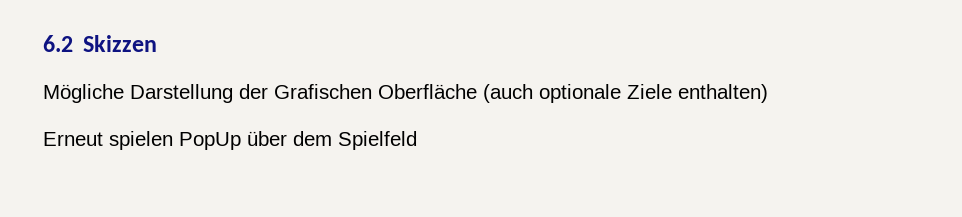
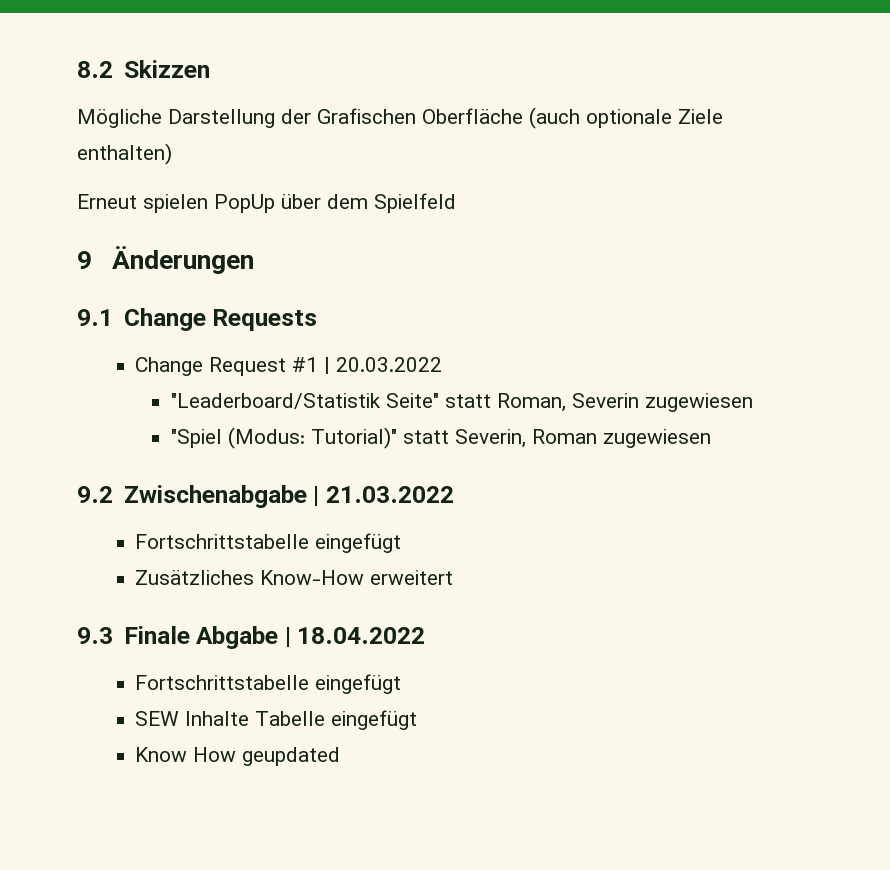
- 6.2 Skizzen
+ 8.2 Skizzen
+ 9 Änderungen
+ 9.1 Change Requests
+ Change Request #1 | 20.03.2022
+ "Leaderboard/Statistik Seite" statt Roman, Severin zugewiesen
+ "Spiel (Modus: Tutorial)" statt Severin, Roman zugewiesen
+ 9.2 Zwischenabgabe | 21.03.2022
+ Fortschrittstabelle eingefügt
+ Zusätzliches Know-How erweitert
+ 9.3 Finale Abgabe | 18.04.2022
+ Fortschrittstabelle eingefügt
+ SEW Inhalte Tabelle eingefügt
+ Know How geupdated

